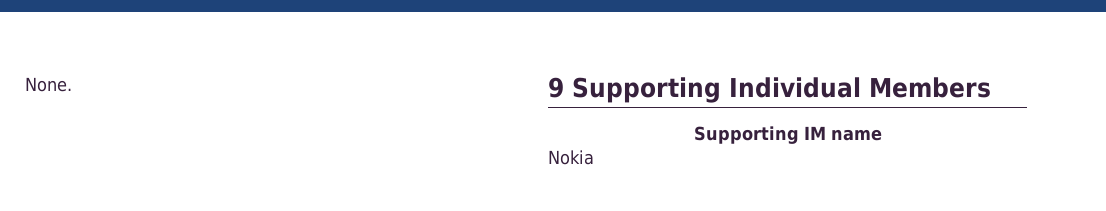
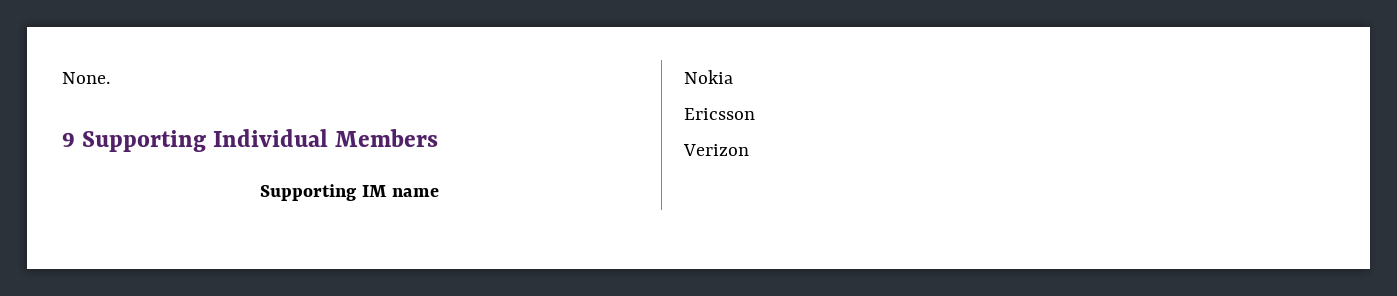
+ Ericsson
+ Verizon

